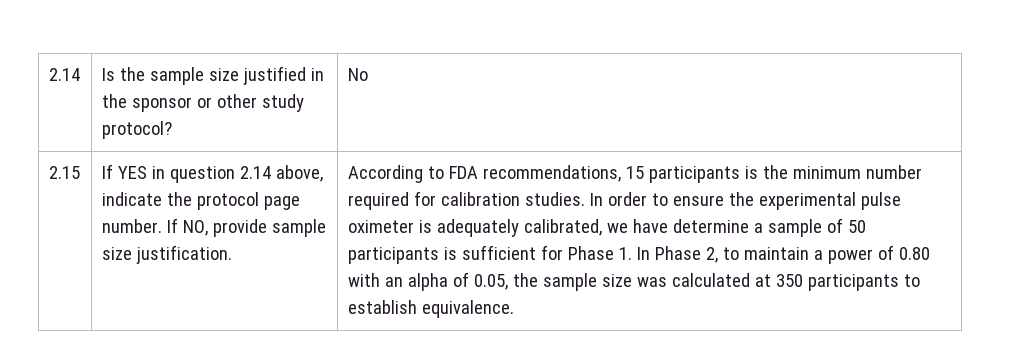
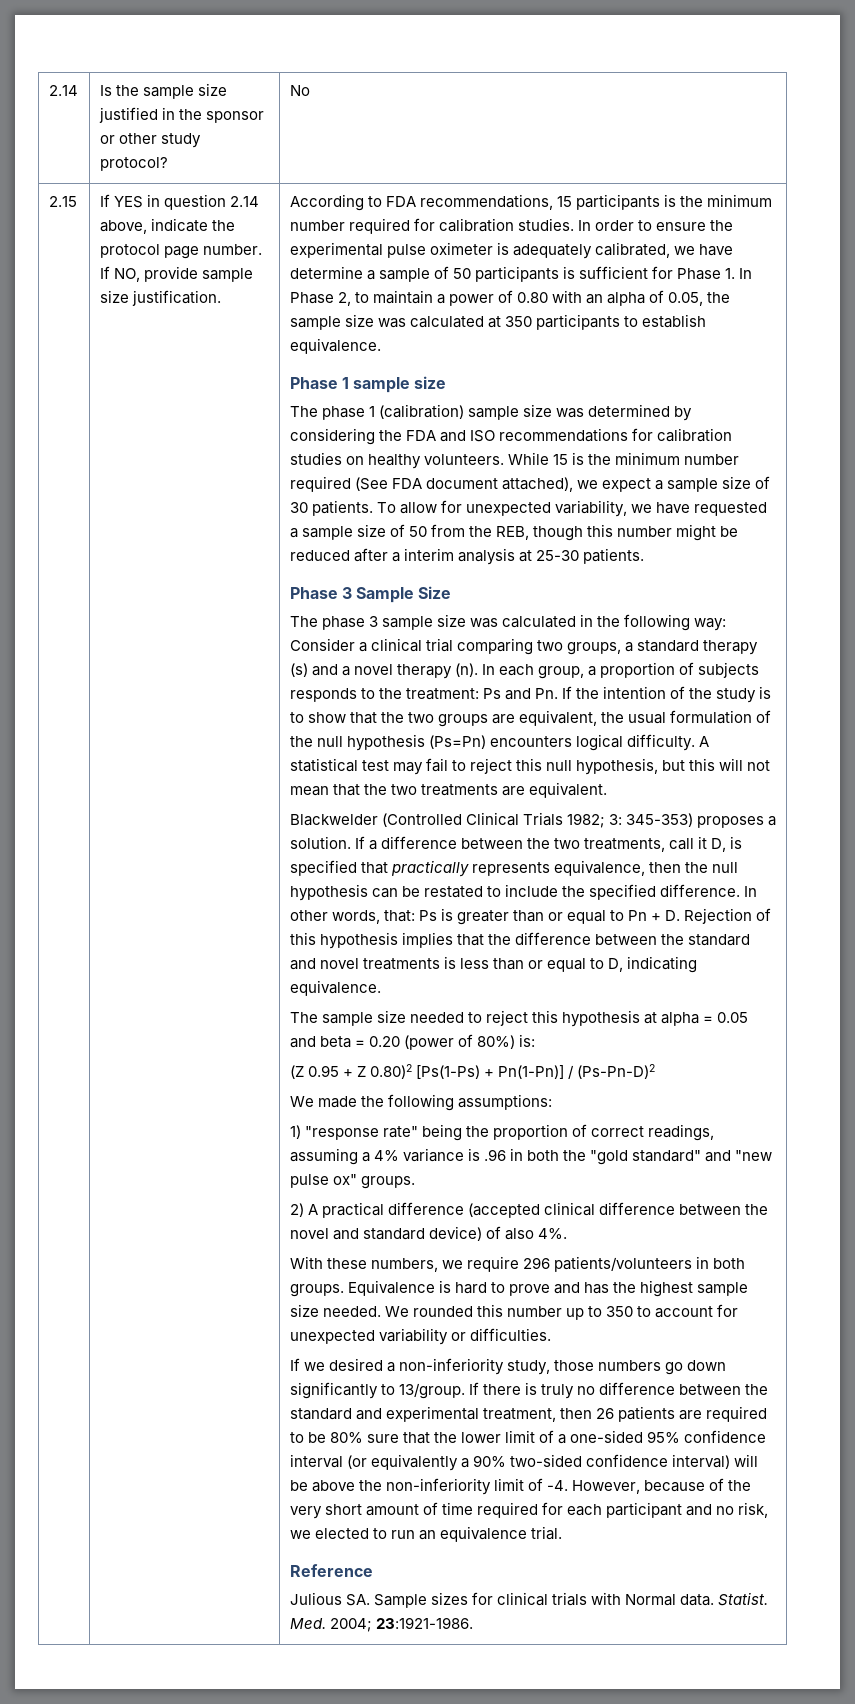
+ Phase 1 sample size
+ The phase 1 (calibration) sample size was determined by considering the FDA and ISO recommendations for calibration studies on healthy volunteers. While 15 is the minimum number required (See FDA document attached), we expect a sample size of 30 patients. To allow for unexpected variability, we have requested a sample size of 50 from the REB, though this number might be reduced after a interim analysis at 25-30 patients.
+ Phase 3 Sample Size
+ The phase 3 sample size was calculated in the following way: Consider a clinical trial comparing two groups, a standard therapy (s) and a novel therapy (n). In each group, a proportion of subjects responds to the treatment: Ps and Pn. If the intention of the study is to show that the two groups are equivalent, the usual formulation of the null hypothesis (Ps=Pn) encounters logical difficulty. A statistical test may fail to reject this null hypothesis, but this will not mean that the two treatments are equivalent.
+ Blackwelder (Controlled Clinical Trials 1982; 3: 345-353) proposes a solution. If a difference between the two treatments, call it D, is specified that practically represents equivalence, then the null hypothesis can be restated to include the specified difference. In other words, that: Ps is greater than or equal to Pn + D. Rejection of this hypothesis implies that the difference between the standard and novel treatments is less than or equal to D, indicating equivalence.
+ The sample size needed to reject this hypothesis at alpha = 0.05 and beta = 0.20 (power of 80%) is:
+ (Z 0.95 + Z 0.80)2 [Ps(1-Ps) + Pn(1-Pn)] / (Ps-Pn-D)2
+ We made the following assumptions:
+ 1) "response rate" being the proportion of correct readings, assuming a 4% variance is .96 in both the "gold standard" and "new pulse ox" groups.
+ 2) A practical difference (accepted clinical difference between the novel and standard device) of also 4%.
+ With these numbers, we require 296 patients/volunteers in both groups. Equivalence is hard to prove and has the highest sample size needed. We rounded this number up to 350 to account for unexpected variability or difficulties.
+ If we desired a non-inferiority study, those numbers go down significantly to 13/group. If there is truly no difference between the standard and experimental treatment, then 26 patients are required to be 80% sure that the lower limit of a one-sided 95% confidence interval (or equivalently a 90% two-sided confidence interval) will be above the non-inferiority limit of -4. However, because of the very short amount of time required for each participant and no risk, we elected to run an equivalence trial.
+ Reference
+ Julious SA. Sample sizes for clinical trials with Normal data. Statist. Med. 2004; 23:1921-1986.

